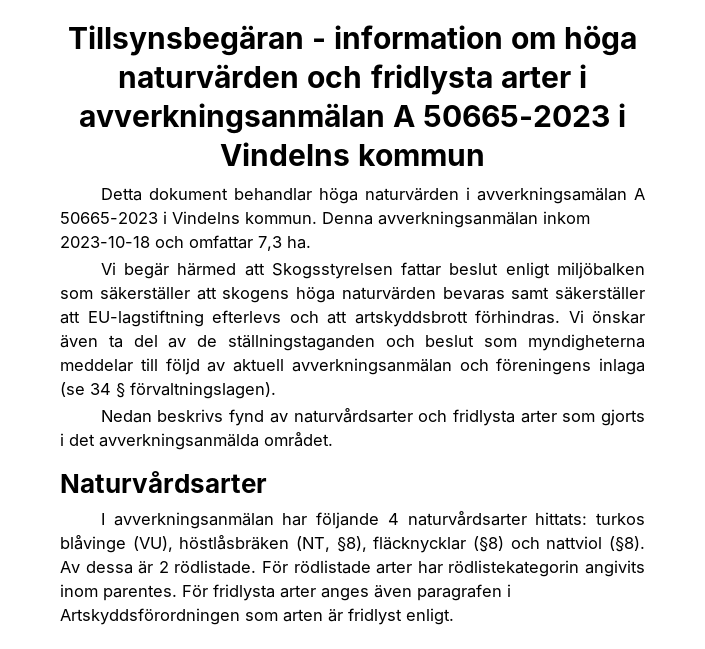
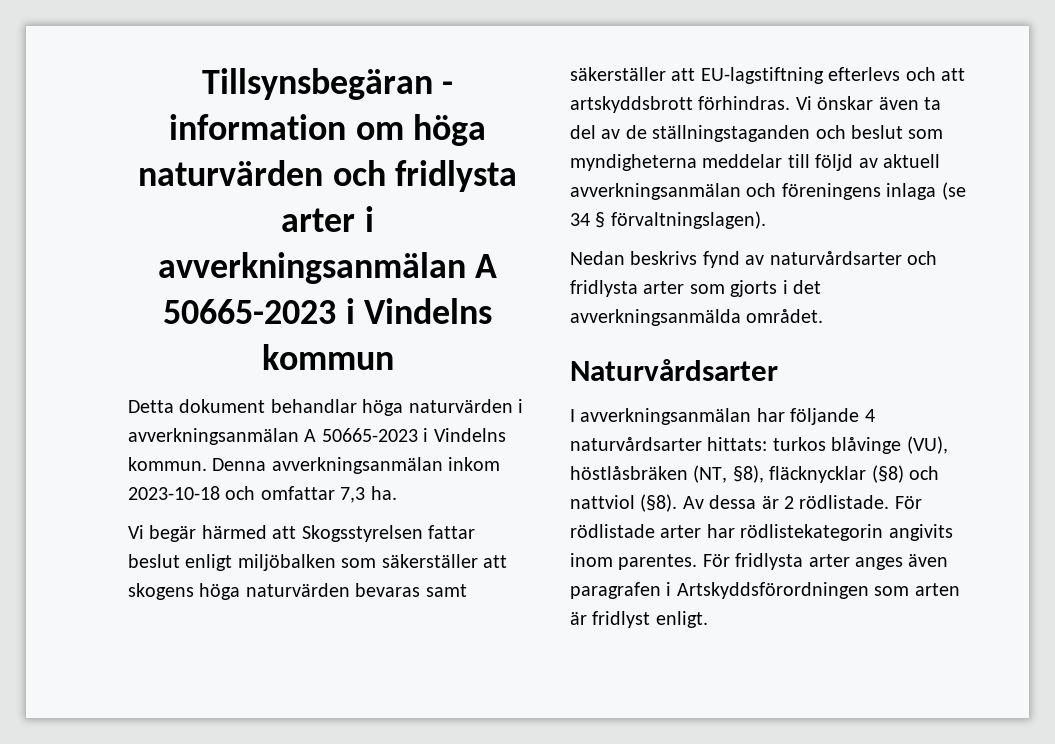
- Detta dokument behandlar höga naturvärden i avverkningsamälan A 50665-2023 i Vindelns kommun.
+ Detta dokument behandlar höga naturvärden i avverkningsanmälan A 50665-2023 i Vindelns kommun.

